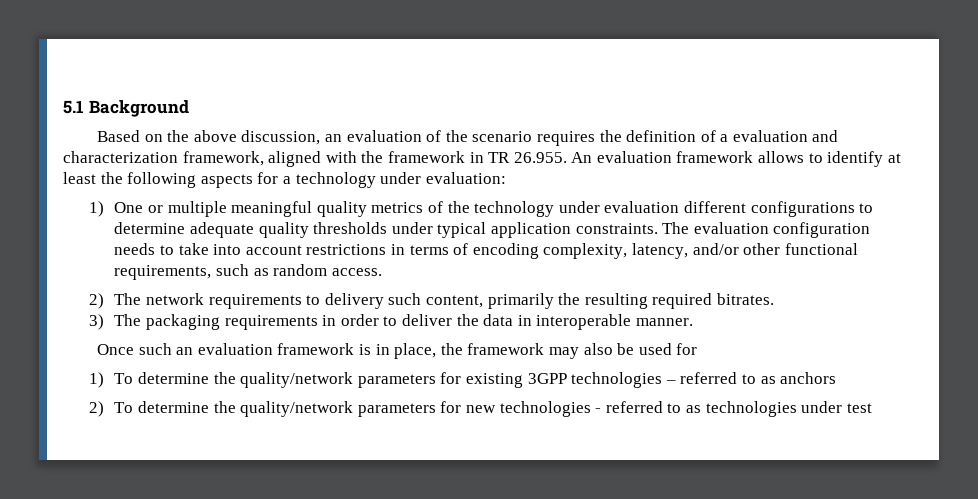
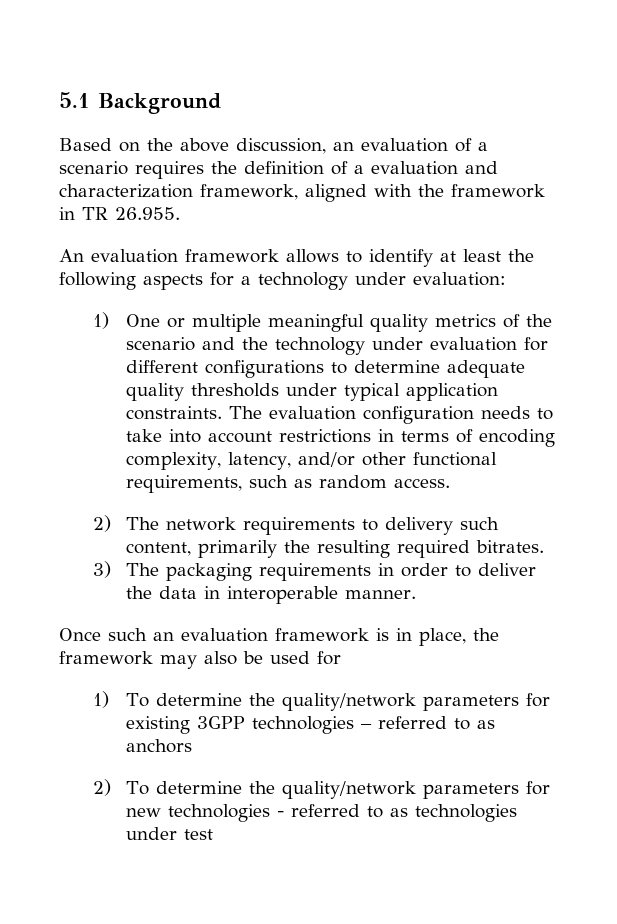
- Based on the above discussion, an evaluation of the scenario requires the definition of a evaluation and characterization framework, aligned with the framework in TR 26.955. An evaluation framework allows to identify at least the following aspects for a technology under evaluation:
+ Based on the above discussion, an evaluation of a scenario requires the definition of a evaluation and characterization framework, aligned with the framework in TR 26.955.
+ An evaluation framework allows to identify at least the following aspects for a technology under evaluation:
- 1) One or multiple meaningful quality metrics of the technology under evaluation different configurations to determine adequate quality thresholds under typical application constraints.
+ 1) One or multiple meaningful quality metrics of the scenario and the technology under evaluation for different configurations to determine adequate quality thresholds under typical application constraints.

